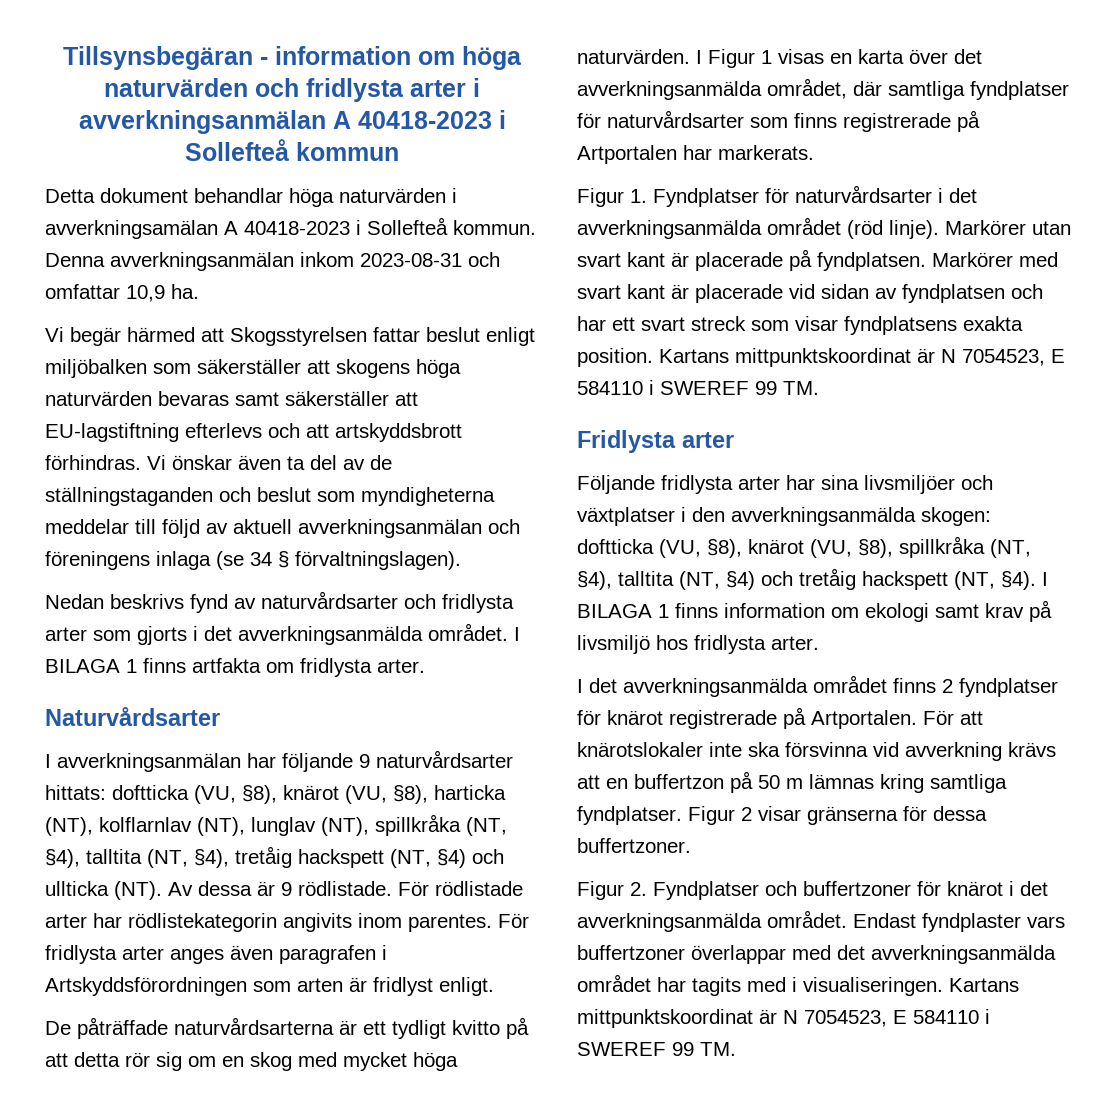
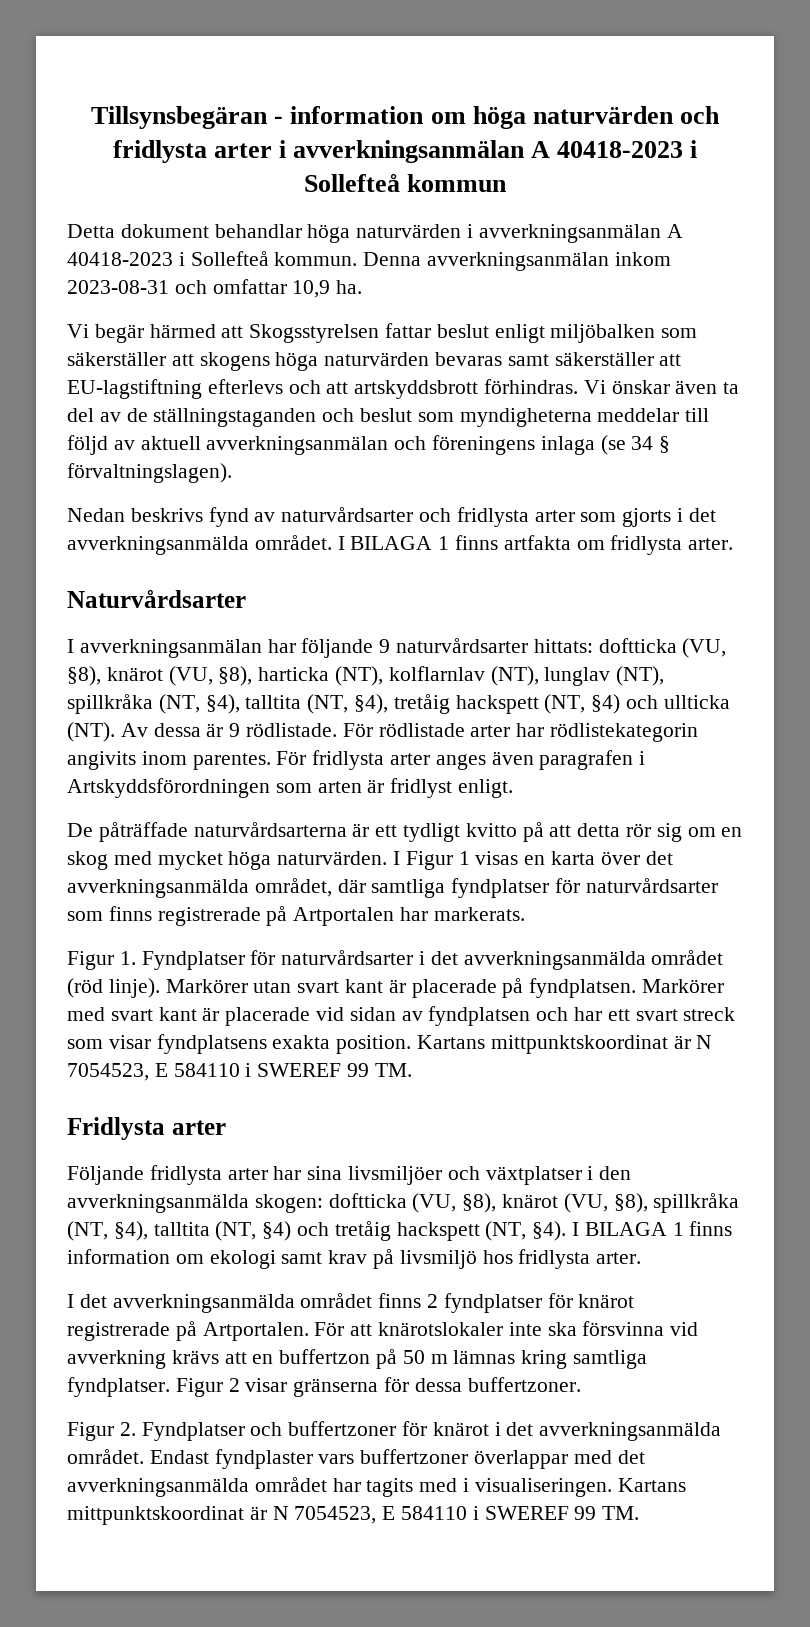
- Detta dokument behandlar höga naturvärden i avverkningsamälan A 40418-2023 i Sollefteå kommun.
+ Detta dokument behandlar höga naturvärden i avverkningsanmälan A 40418-2023 i Sollefteå kommun.

